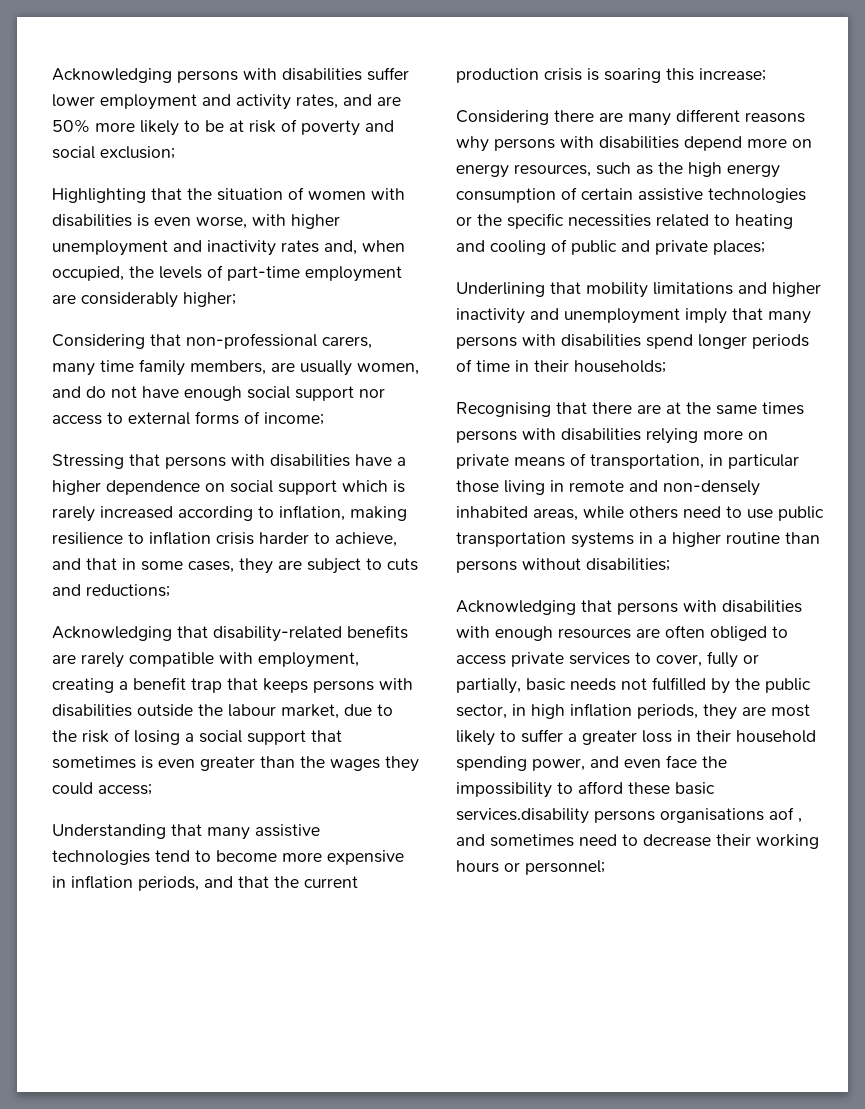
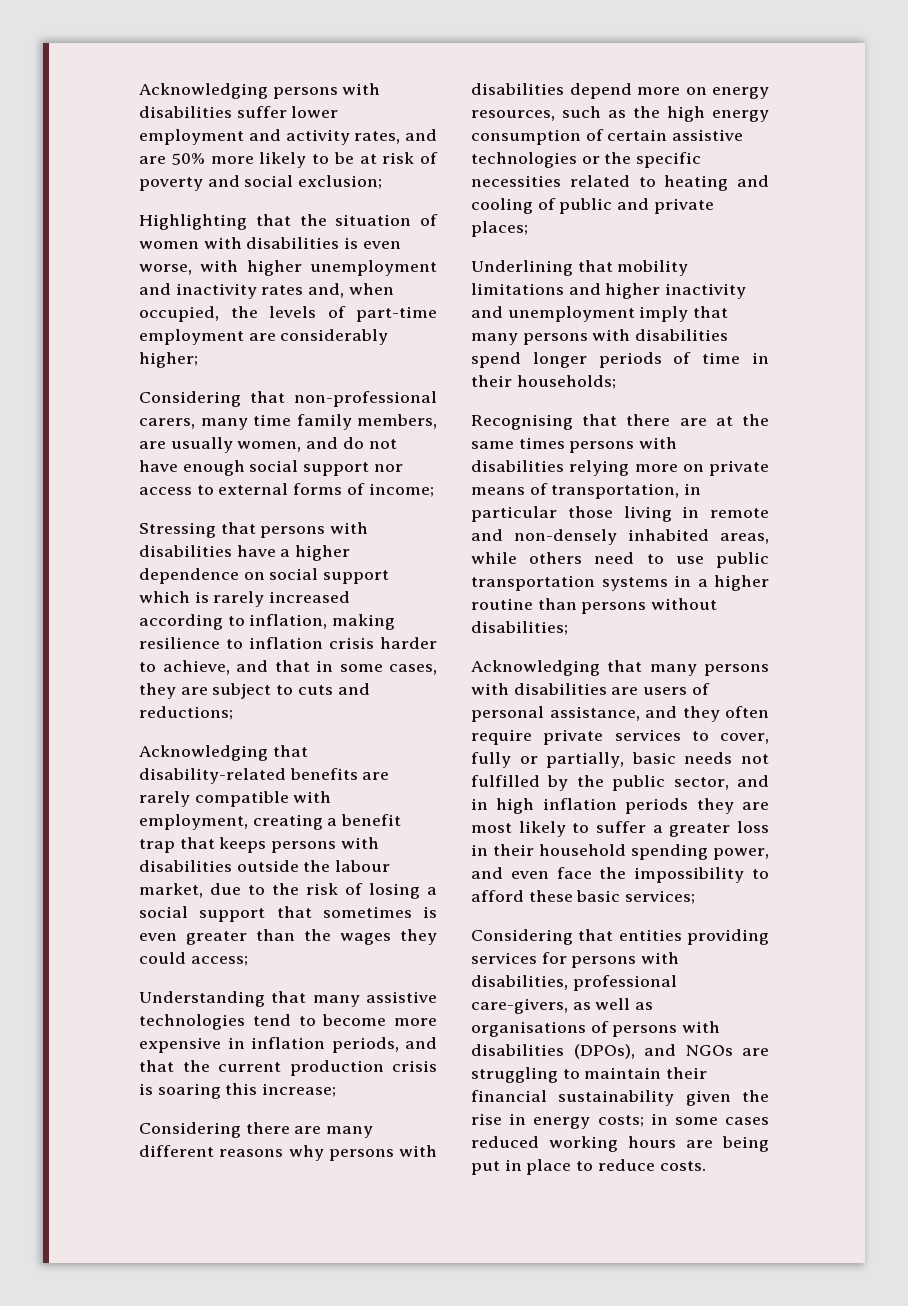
- Acknowledging that persons with disabilities with enough resources are often obliged to access private services to cover, fully or partially, basic needs not fulfilled by the public sector, in high inflation periods, they are most likely to suffer a greater loss in their household spending power, and even face the impossibility to afford these basic services.disability persons organisations aof , and sometimes need to decrease their working hours or personnel;
+ Acknowledging that many persons with disabilities are users of personal assistance, and they often require private services to cover, fully or partially, basic needs not fulfilled by the public sector, and in high inflation periods they are most likely to suffer a greater loss in their household spending power, and even face the impossibility to afford these basic services;
+ Considering that entities providing services for persons with disabilities, professional care-givers, as well as organisations of persons with disabilities (DPOs), and NGOs are struggling to maintain their financial sustainability given the rise in energy costs; in some cases reduced working hours are being put in place to reduce costs.

